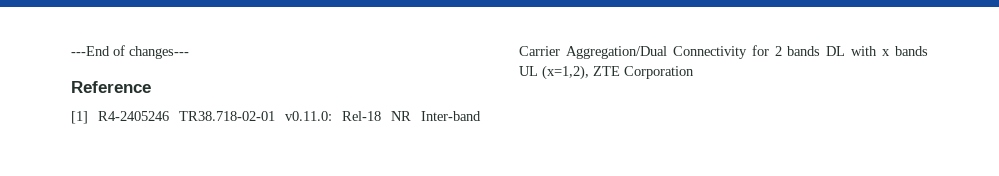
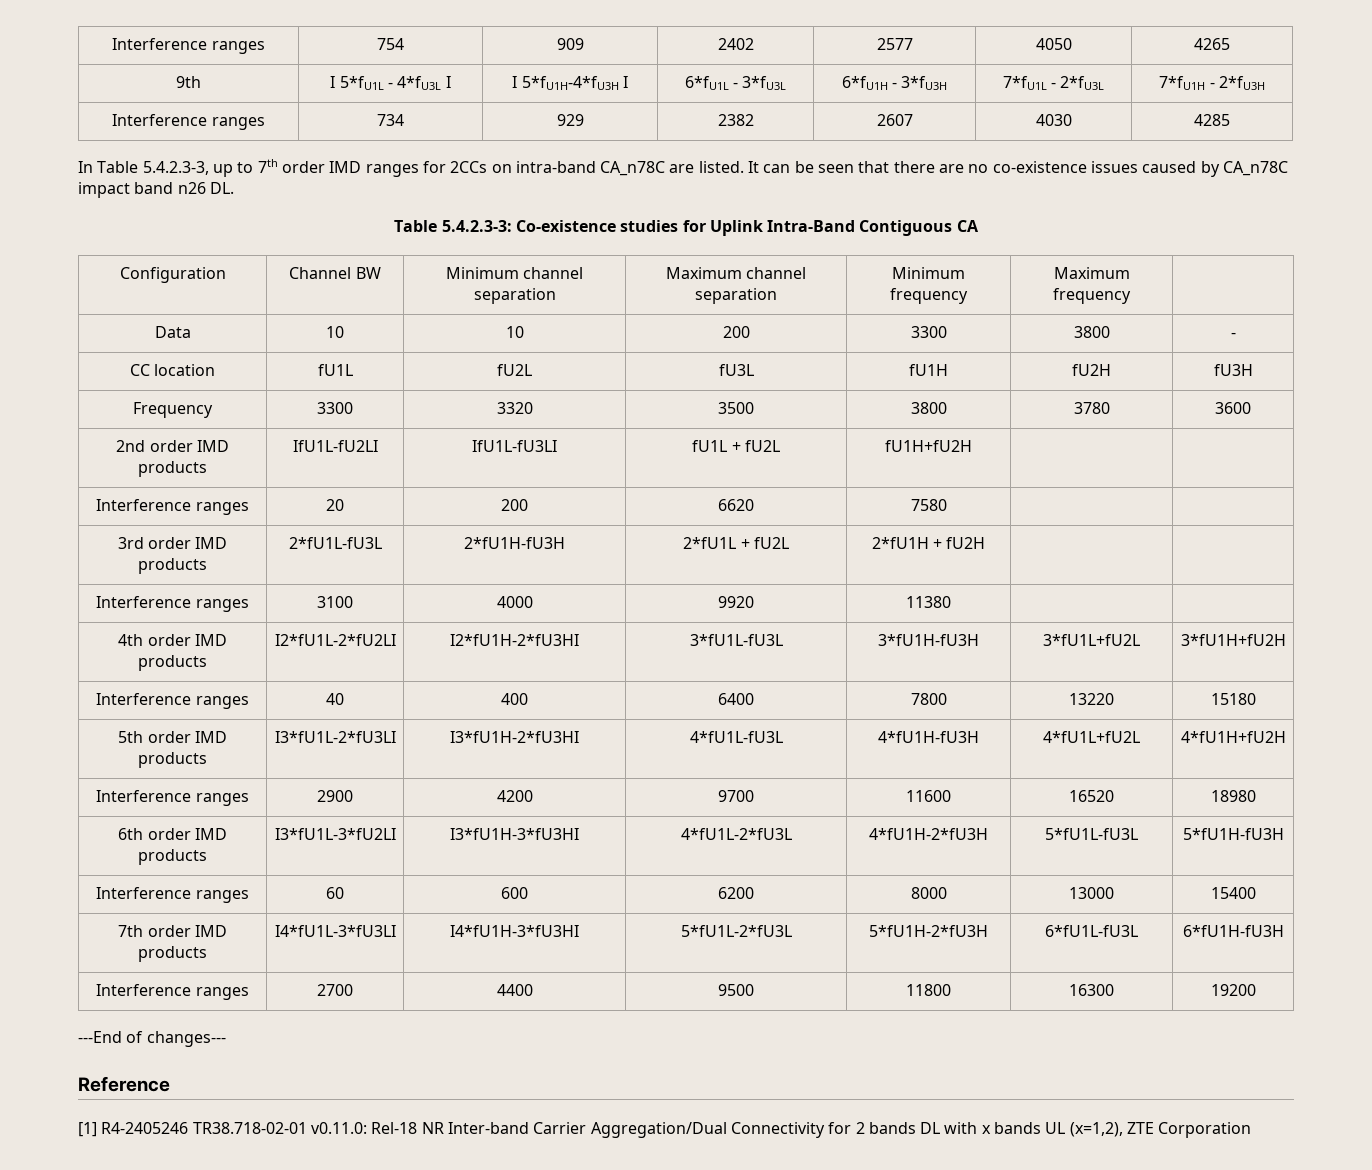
+ Interference ranges | 754 | 909 | 2402 | 2577 | 4050 | 4265
+ 9th | I 5*fU1L - 4*fU3L I | I 5*fU1H-4*fU3H I | 6*fU1L - 3*fU3L | 6*fU1H - 3*fU3H | 7*fU1L - 2*fU3L | 7*fU1H - 2*fU3H
+ Interference ranges | 734 | 929 | 2382 | 2607 | 4030 | 4285
+ In Table 5.4.2.3-3, up to 7th order IMD ranges for 2CCs on intra-band CA_n78C are listed. It can be seen that there are no co-existence issues caused by CA_n78C impact band n26 DL.
+ Table 5.4.2.3-3: Co-existence studies for Uplink Intra-Band Contiguous CA
+ Configuration | Channel BW | Minimum channel separation | Maximum channel separation | Minimum frequency | Maximum frequency |
+ Data | 10 | 10 | 200 | 3300 | 3800 | -
+ CC location | fU1L | fU2L | fU3L | fU1H | fU2H | fU3H
+ Frequency | 3300 | 3320 | 3500 | 3800 | 3780 | 3600
+ 2nd order IMD products | IfU1L-fU2LI | IfU1L-fU3LI | fU1L + fU2L | fU1H+fU2H | |
+ Interference ranges | 20 | 200 | 6620 | 7580 | |
+ 3rd order IMD products | 2*fU1L-fU3L | 2*fU1H-fU3H | 2*fU1L + fU2L | 2*fU1H + fU2H | |
+ Interference ranges | 3100 | 4000 | 9920 | 11380 | |
+ 4th order IMD products | I2*fU1L-2*fU2LI | I2*fU1H-2*fU3HI | 3*fU1L-fU3L | 3*fU1H-fU3H | 3*fU1L+fU2L | 3*fU1H+fU2H
+ Interference ranges | 40 | 400 | 6400 | 7800 | 13220 | 15180
+ 5th order IMD products | I3*fU1L-2*fU3LI | I3*fU1H-2*fU3HI | 4*fU1L-fU3L | 4*fU1H-fU3H | 4*fU1L+fU2L | 4*fU1H+fU2H
+ Interference ranges | 2900 | 4200 | 9700 | 11600 | 16520 | 18980
+ 6th order IMD products | I3*fU1L-3*fU2LI | I3*fU1H-3*fU3HI | 4*fU1L-2*fU3L | 4*fU1H-2*fU3H | 5*fU1L-fU3L | 5*fU1H-fU3H
+ Interference ranges | 60 | 600 | 6200 | 8000 | 13000 | 15400
+ 7th order IMD products | I4*fU1L-3*fU3LI | I4*fU1H-3*fU3HI | 5*fU1L-2*fU3L | 5*fU1H-2*fU3H | 6*fU1L-fU3L | 6*fU1H-fU3H
+ Interference ranges | 2700 | 4400 | 9500 | 11800 | 16300 | 19200

